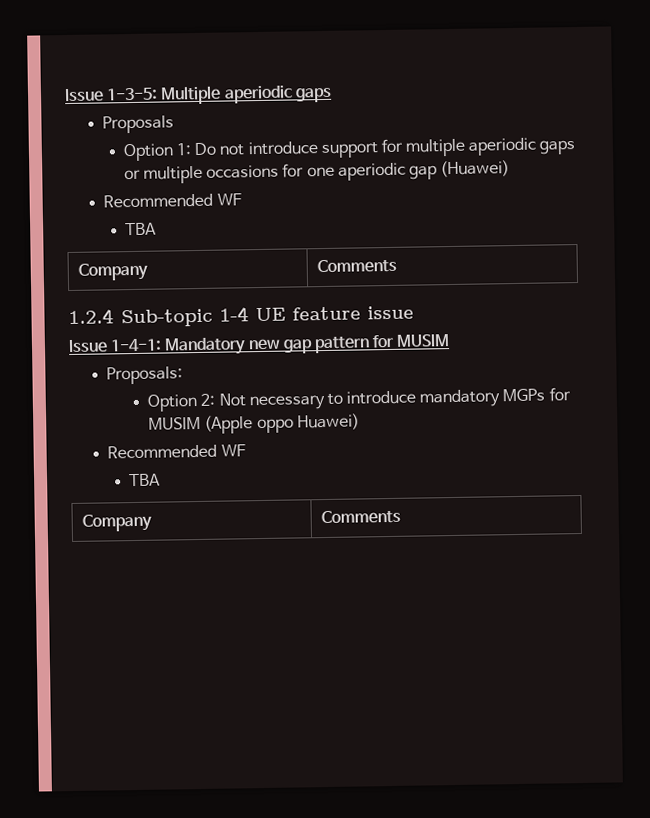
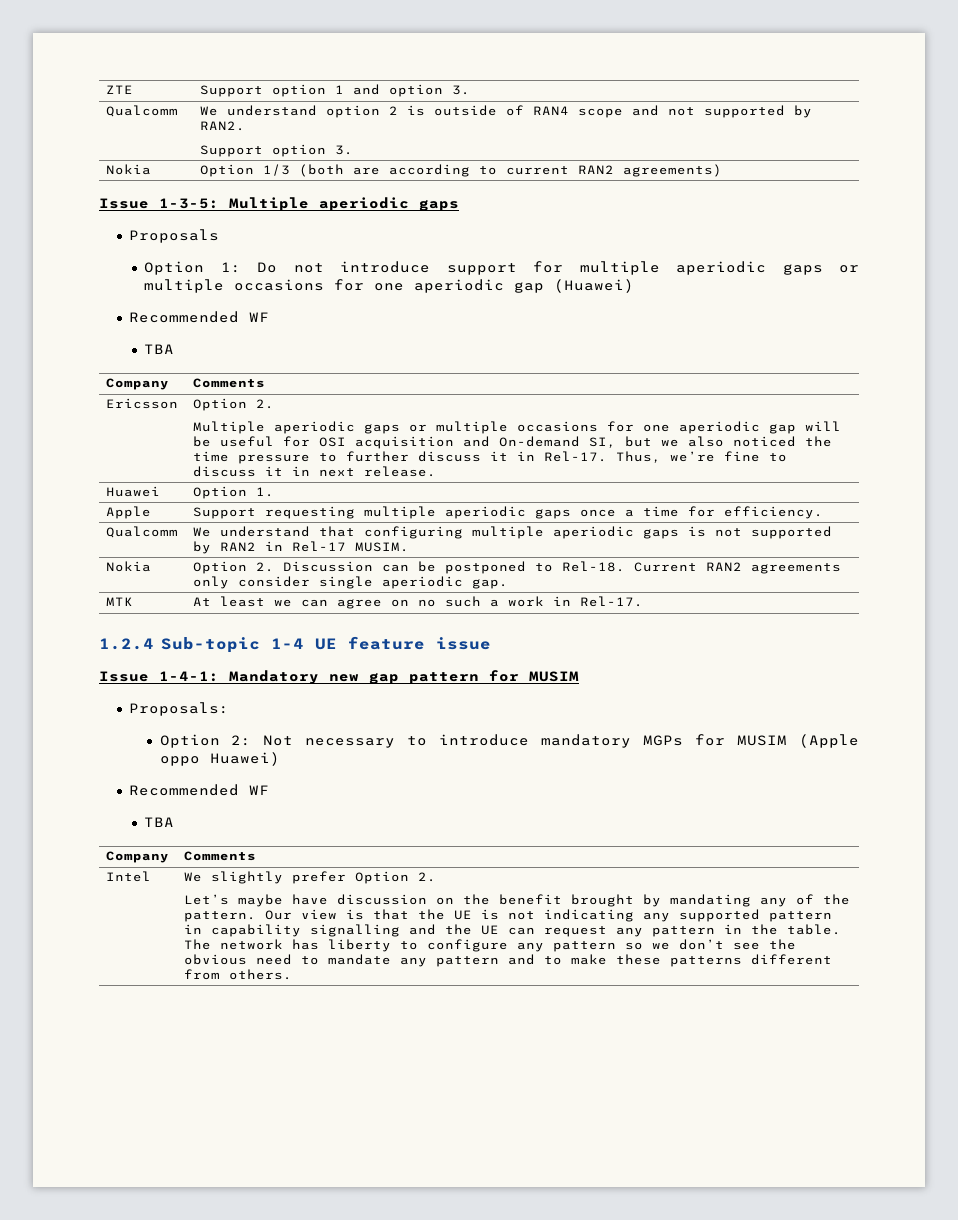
+ ZTE | Support option 1 and option 3.
+ Qualcomm | We understand option 2 is outside of RAN4 scope and not supported by RAN2.
+ Support option 3.
+ Nokia | Option 1/3 (both are according to current RAN2 agreements)
+ Ericsson | Option 2.
+ Multiple aperiodic gaps or multiple occasions for one aperiodic gap will be useful for OSI acquisition and On-demand SI, but we also noticed the time pressure to further discuss it in Rel-17. Thus, we’re fine to discuss it in next release.
+ Huawei | Option 1.
+ Apple | Support requesting multiple aperiodic gaps once a time for efficiency.
+ Qualcomm | We understand that configuring multiple aperiodic gaps is not supported by RAN2 in Rel-17 MUSIM.
+ Nokia | Option 2. Discussion can be postponed to Rel-18. Current RAN2 agreements only consider single aperiodic gap.
+ MTK | At least we can agree on no such a work in Rel-17.
+ Intel | We slightly prefer Option 2.
+ Let’s maybe have discussion on the benefit brought by mandating any of the pattern. Our view is that the UE is not indicating any supported pattern in capability signalling and the UE can request any pattern in the table. The network has liberty to configure any pattern so we don’t see the obvious need to mandate any pattern and to make these patterns different from others.

